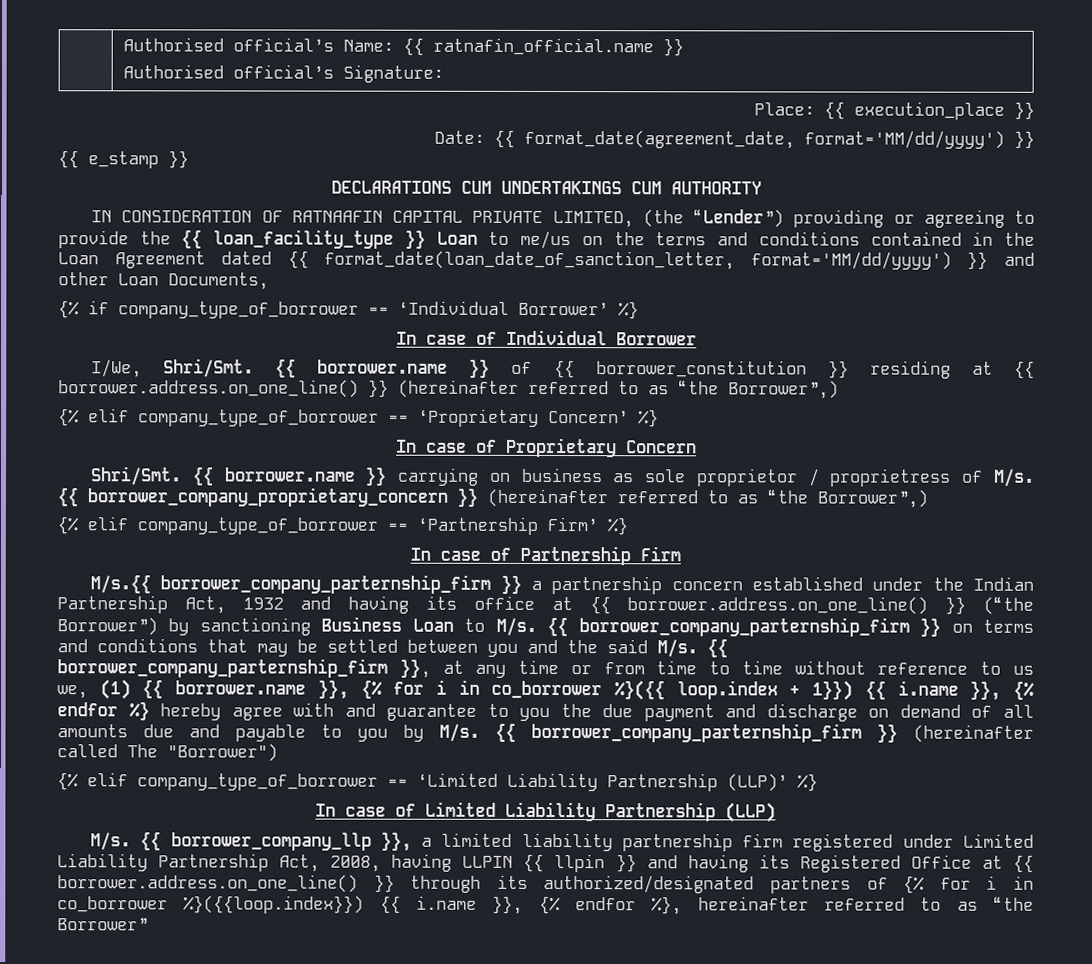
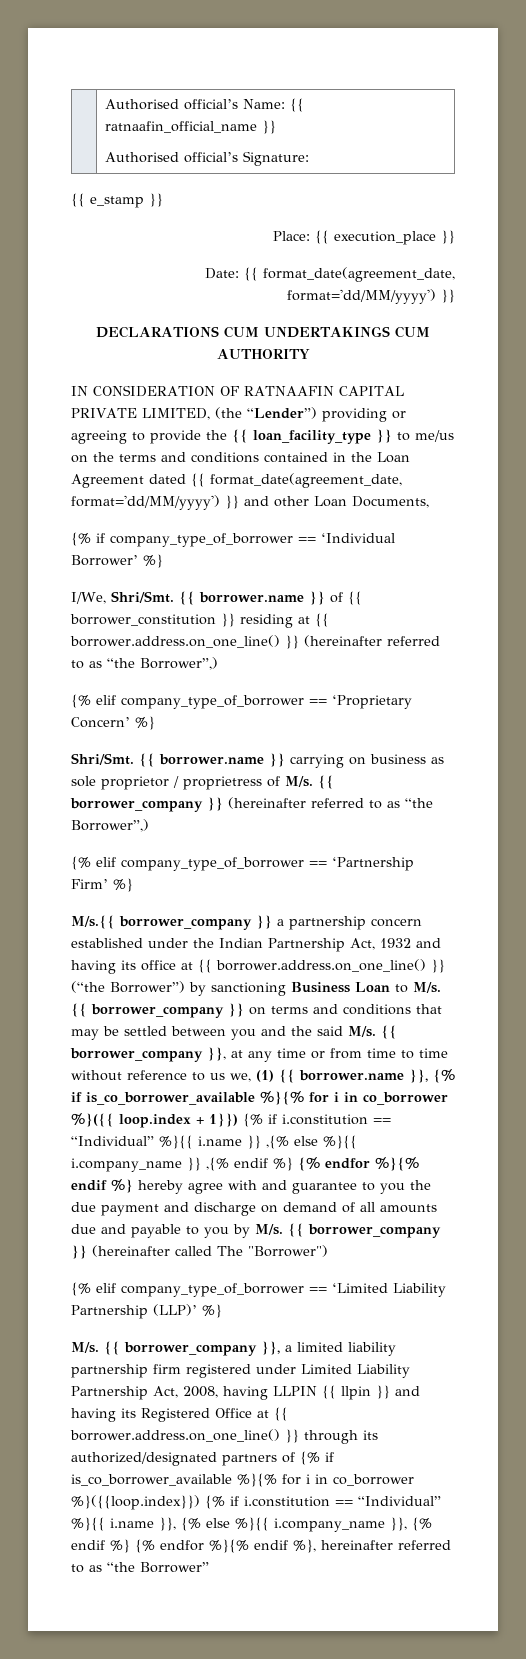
- | Authorised official’s Name: {{ ratnafin_official.name }}
+ | Authorised official’s Name: {{ ratnaafin_official_name }}
+ {{ e_stamp }}
- Date: {{ format_date(agreement_date, format='MM/dd/yyyy') }}
- {{ e_stamp }}
+ Date: {{ format_date(agreement_date, format='dd/MM/yyyy') }}
- IN CONSIDERATION OF RATNAAFIN CAPITAL PRIVATE LIMITED, (the “Lender”) providing or agreeing to provide the {{ loan_facility_type }} Loan to me/us on the terms and conditions contained in the Loan Agreement dated {{ format_date(loan_date_of_sanction_letter, format='MM/dd/yyyy') }} and other Loan Documents,
+ IN CONSIDERATION OF RATNAAFIN CAPITAL PRIVATE LIMITED, (the “Lender”) providing or agreeing to provide the {{ loan_facility_type }} to me/us on the terms and conditions contained in the Loan Agreement dated {{ format_date(agreement_date, format='dd/MM/yyyy') }} and other Loan Documents,
- In case of Individual Borrower
- In case of Proprietary Concern
- {{ borrower.name }} carrying on business as sole proprietor / proprietress of M/s. {{ borrower_company_proprietary_concern }} (hereinafter referred to as “the Borrower”,)
+ {{ borrower.name }} carrying on business as sole proprietor / proprietress of M/s. {{ borrower_company }} (hereinafter referred to as “the Borrower”,)
- In case of Partnership Firm
- M/s.{{ borrower_company_parternship_firm }} a partnership concern established under the Indian Partnership Act, 1932 and having its office at {{ borrower.address.on_one_line() }} (“the Borrower”) by sanctioning Business Loan to M/s. {{ borrower_company_parternship_firm }} on terms and conditions that may be settled between you and the said M/s. {{ borrower_company_parternship_firm }}, at any time or from time to time without reference to us we, (1) {{ borrower.name }}, {% for i in co_borrower %}({{ loop.index + 1}}) {{ i.name }}, {% endfor %} hereby agree with and guarantee to you the due payment and discharge on demand of all amounts due and payable to you by M/s. {{ borrower_company_parternship_firm }} (hereinafter called The "Borrower")
+ M/s.{{ borrower_company }} a partnership concern established under the Indian Partnership Act, 1932 and having its office at {{ borrower.address.on_one_line() }} (“the Borrower”) by sanctioning Business Loan to M/s. {{ borrower_company }} on terms and conditions that may be settled between you and the said M/s. {{ borrower_company }}, at any time or from time to time without reference to us we, (1) {{ borrower.name }}, {% if is_co_borrower_available %}{% for i in co_borrower %}({{ loop.index + 1}}) {% if i.constitution == “Individual” %}{{ i.name }} ,{% else %}{{ i.company_name }} ,{% endif %} {% endfor %}{% endif %} hereby agree with and guarantee to you the due payment and discharge on demand of all amounts due and payable to you by M/s. {{ borrower_company }} (hereinafter called The "Borrower")
- In case of Limited Liability Partnership (LLP)
- M/s. {{ borrower_company_llp }}, a limited liability partnership firm registered under Limited Liability Partnership Act, 2008, having LLPIN {{ llpin }} and having its Registered Office at {{ borrower.address.on_one_line() }} through its authorized/designated partners of {% for i in co_borrower %}({{loop.index}}) {{ i.name }}, {% endfor %}, hereinafter referred to as “the Borrower”
+ M/s. {{ borrower_company }}, a limited liability partnership firm registered under Limited Liability Partnership Act, 2008, having LLPIN {{ llpin }} and having its Registered Office at {{ borrower.address.on_one_line() }} through its authorized/designated partners of {% if is_co_borrower_available %}{% for i in co_borrower %}({{loop.index}}) {% if i.constitution == “Individual” %}{{ i.name }}, {% else %}{{ i.company_name }}, {% endif %} {% endfor %}{% endif %}, hereinafter referred to as “the Borrower”

